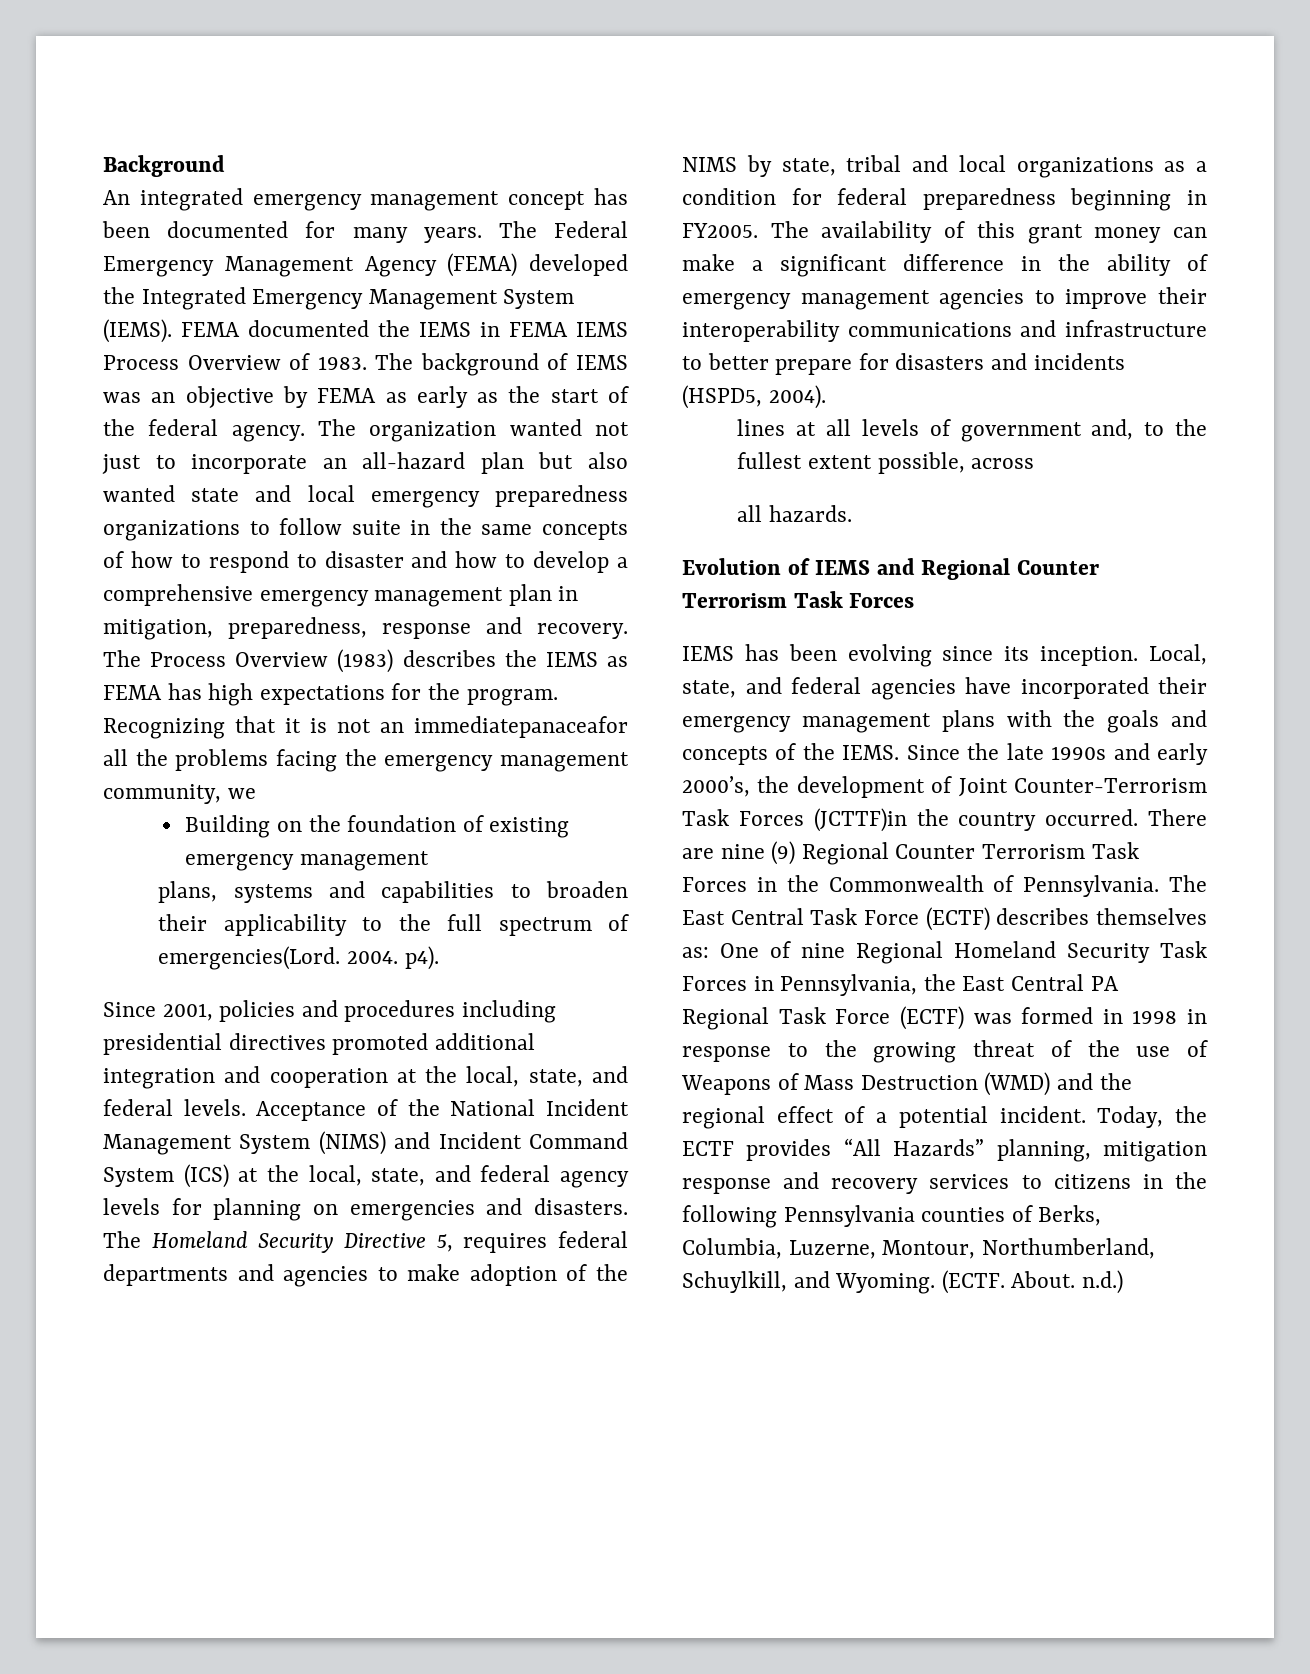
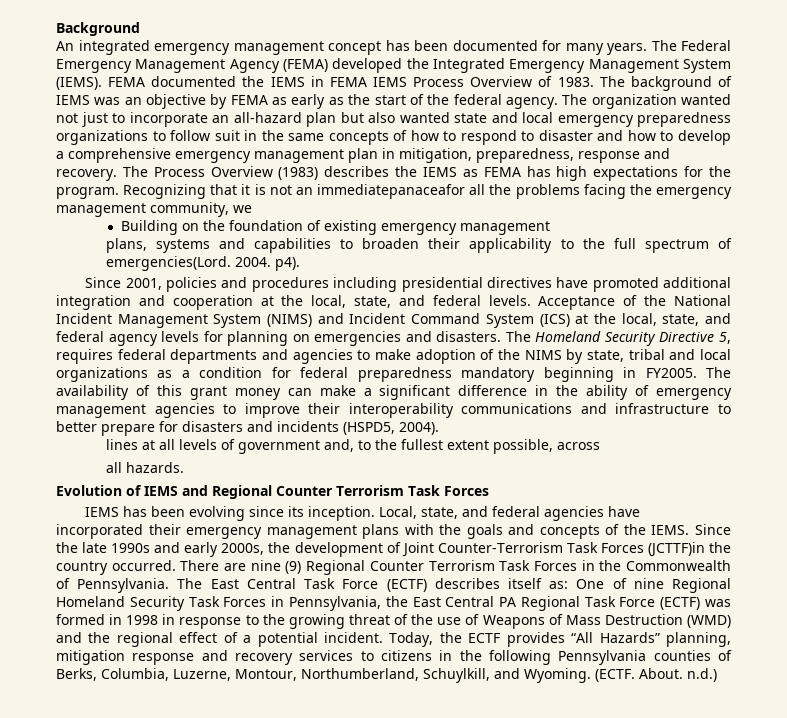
- The organization wanted not just to incorporate an all-hazard plan but also wanted state and local emergency preparedness organizations to follow suite in the same concepts of how to respond to disaster and how to develop a comprehensive emergency management plan in mitigation, preparedness, response and recovery.
+ The organization wanted not just to incorporate an all-hazard plan but also wanted state and local emergency preparedness organizations to follow suit in the same concepts of how to respond to disaster and how to develop a comprehensive emergency management plan in mitigation, preparedness, response and recovery.
- Since 2001, policies and procedures including presidential directives promoted additional integration and cooperation at the local, state, and federal levels.
+ Since 2001, policies and procedures including presidential directives have promoted additional integration and cooperation at the local, state, and federal levels.
- The Homeland Security Directive 5, requires federal departments and agencies to make adoption of the NIMS by state, tribal and local organizations as a condition for federal preparedness beginning in FY2005.
+ The Homeland Security Directive 5, requires federal departments and agencies to make adoption of the NIMS by state, tribal and local organizations as a condition for federal preparedness mandatory beginning in FY2005.
- Since the late 1990s and early 2000’s, the development of Joint Counter-Terrorism Task Forces (JCTTF)in the country occurred.
+ Since the late 1990s and early 2000s, the development of Joint Counter-Terrorism Task Forces (JCTTF)in the country occurred.
- The East Central Task Force (ECTF) describes themselves as: One of nine Regional Homeland Security Task Forces in Pennsylvania, the East Central PA Regional Task Force (ECTF) was formed in 1998 in response to the growing threat of the use of Weapons of Mass Destruction (WMD) and the regional effect of a potential incident.
+ The East Central Task Force (ECTF) describes itself as: One of nine Regional Homeland Security Task Forces in Pennsylvania, the East Central PA Regional Task Force (ECTF) was formed in 1998 in response to the growing threat of the use of Weapons of Mass Destruction (WMD) and the regional effect of a potential incident.

